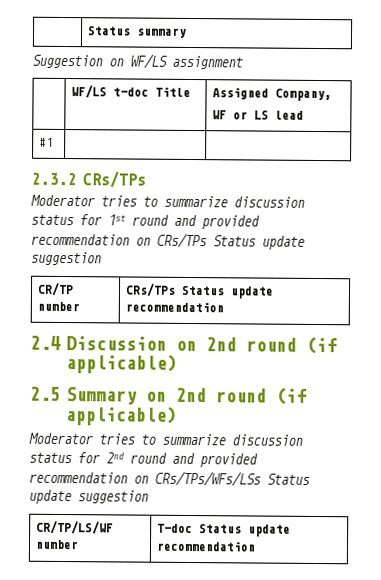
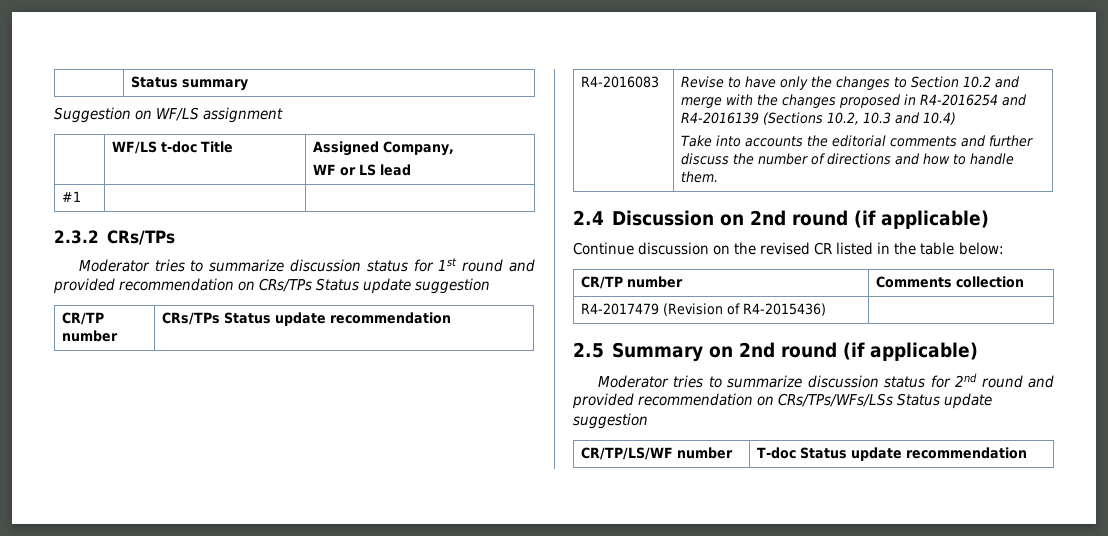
+ R4-2016083 | Revise to have only the changes to Section 10.2 and merge with the changes proposed in R4-2016254 and R4-2016139 (Sections 10.2, 10.3 and 10.4)
+ Take into accounts the editorial comments and further discuss the number of directions and how to handle them.
+ Continue discussion on the revised CR listed in the table below:
+ CR/TP number | Comments collection
+ R4-2017479 (Revision of R4-2015436) |

